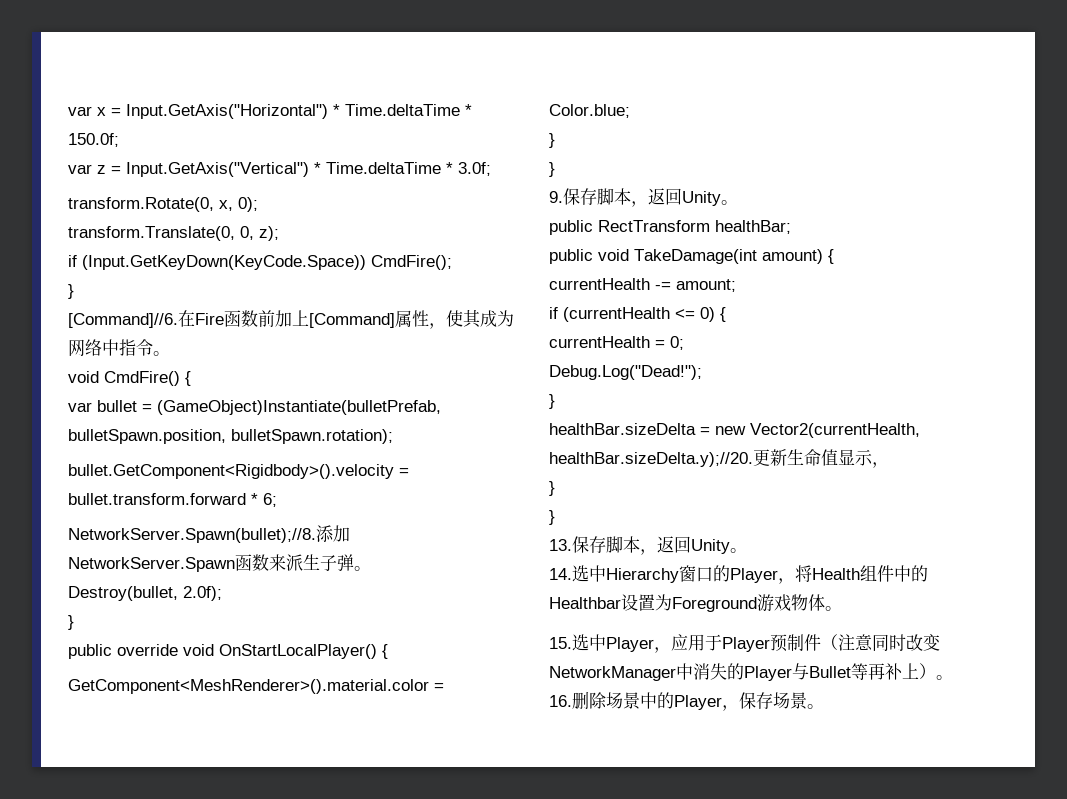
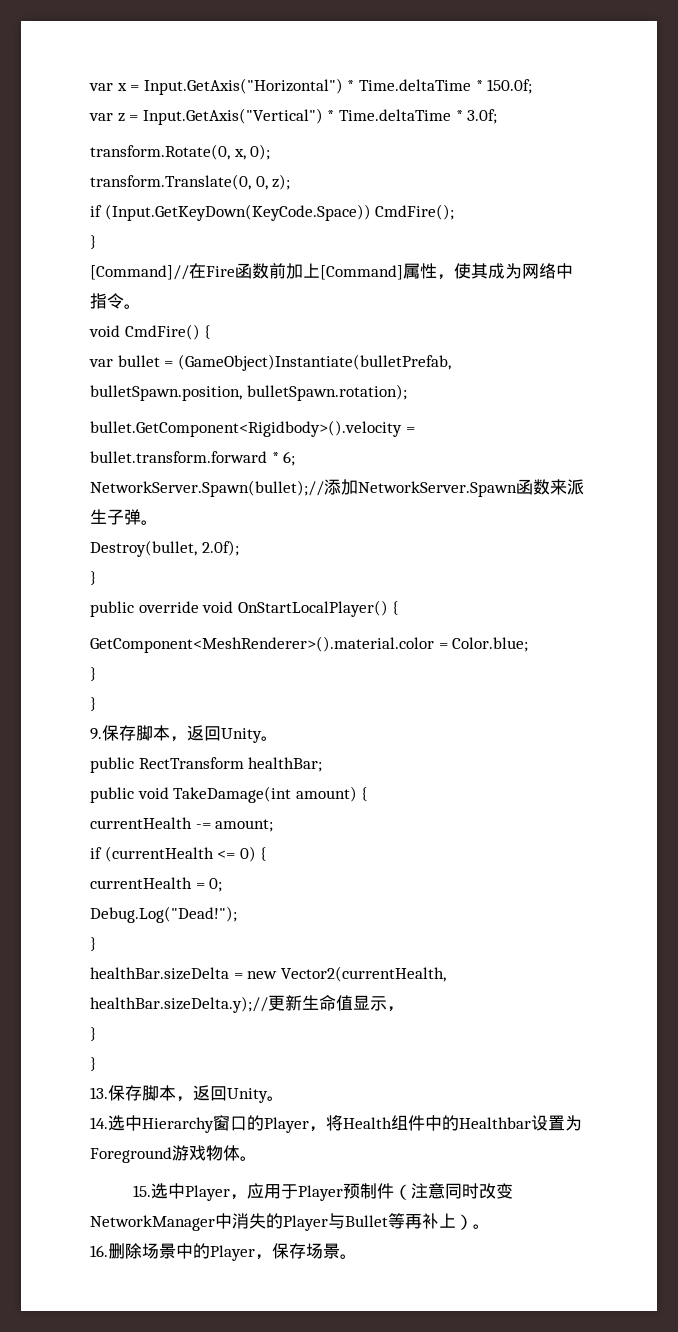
- [Command]//6.在Fire函数前加上[Command]属性，使其成为网络中指令。
+ [Command]//在Fire函数前加上[Command]属性，使其成为网络中指令。
- NetworkServer.Spawn(bullet);//8.添加NetworkServer.Spawn函数来派生子弹。
+ NetworkServer.Spawn(bullet);//添加NetworkServer.Spawn函数来派生子弹。
- healthBar.sizeDelta = new Vector2(currentHealth, healthBar.sizeDelta.y);//20.更新生命值显示，
+ healthBar.sizeDelta = new Vector2(currentHealth, healthBar.sizeDelta.y);//更新生命值显示，

